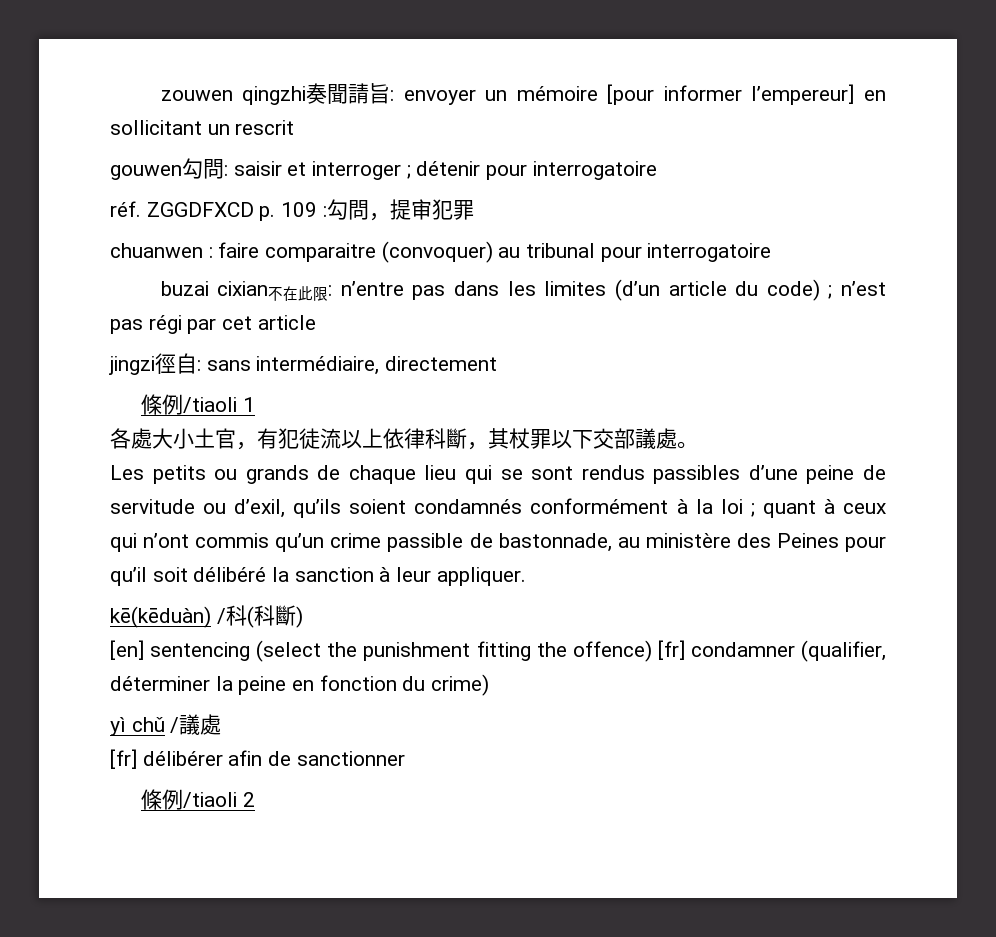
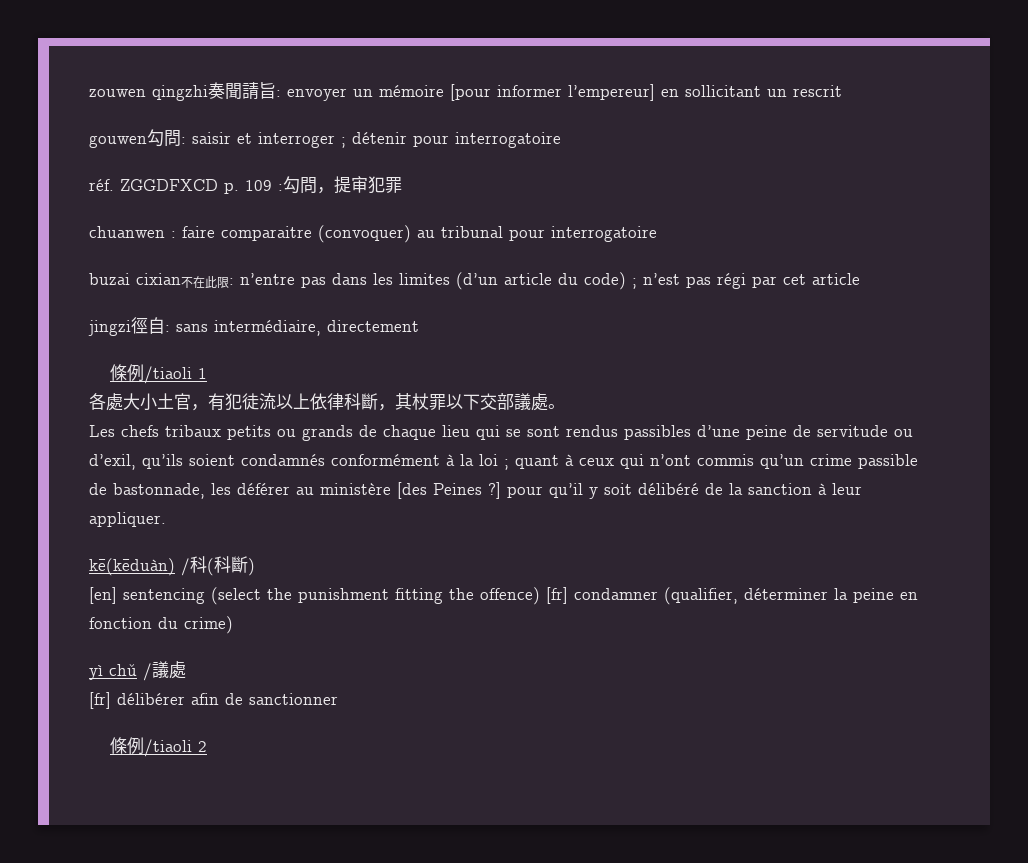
- Les petits ou grands de chaque lieu qui se sont rendus passibles d’une peine de servitude ou d’exil, qu’ils soient condamnés conformément à la loi ; quant à ceux qui n’ont commis qu’un crime passible de bastonnade, au ministère des Peines pour qu’il soit délibéré la sanction à leur appliquer.
+ Les chefs tribaux petits ou grands de chaque lieu qui se sont rendus passibles d’une peine de servitude ou d’exil, qu’ils soient condamnés conformément à la loi ; quant à ceux qui n’ont commis qu’un crime passible de bastonnade, les déférer au ministère [des Peines ?] pour qu’il y soit délibéré de la sanction à leur appliquer.

